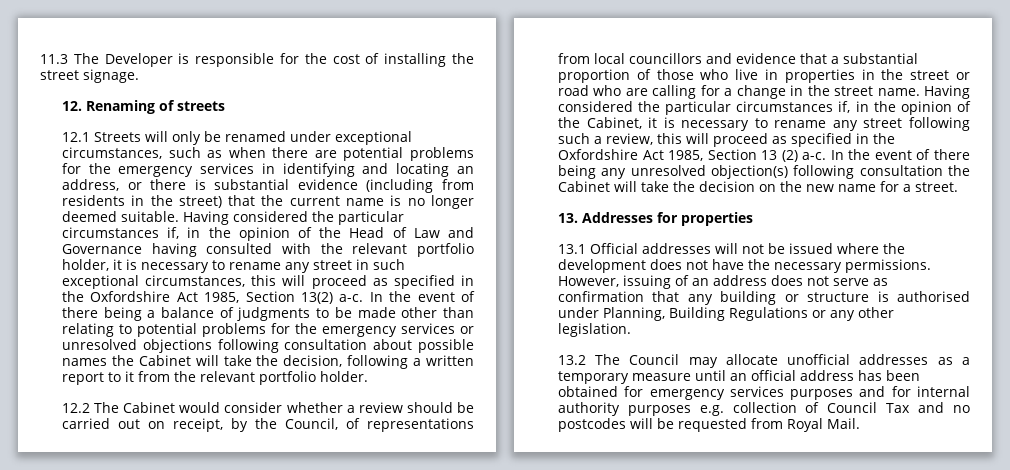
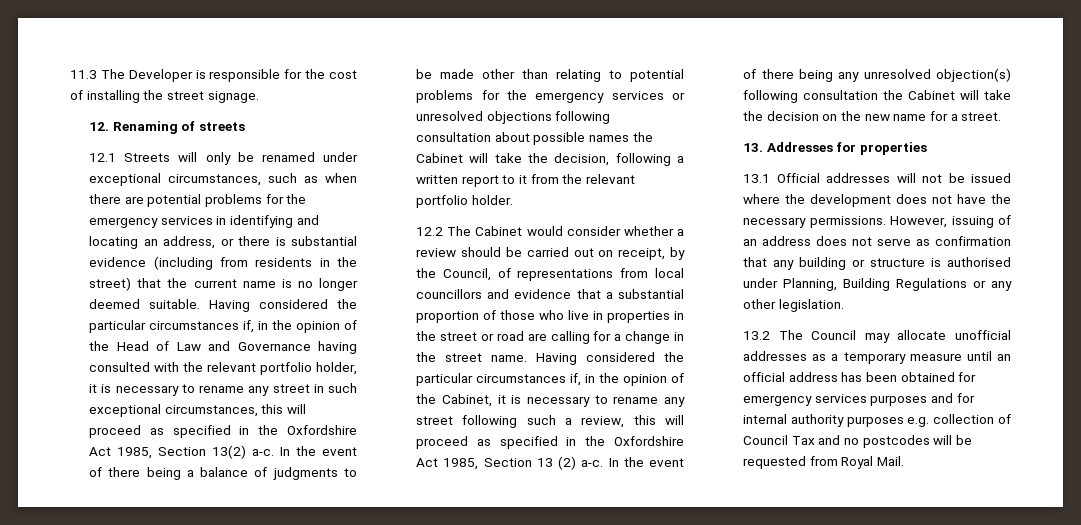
- 12.2 The Cabinet would consider whether a review should be carried out on receipt, by the Council, of representations from local councillors and evidence that a substantial proportion of those who live in properties in the street or road who are calling for a change in the street name.
+ 12.2 The Cabinet would consider whether a review should be carried out on receipt, by the Council, of representations from local councillors and evidence that a substantial proportion of those who live in properties in the street or road are calling for a change in the street name.

